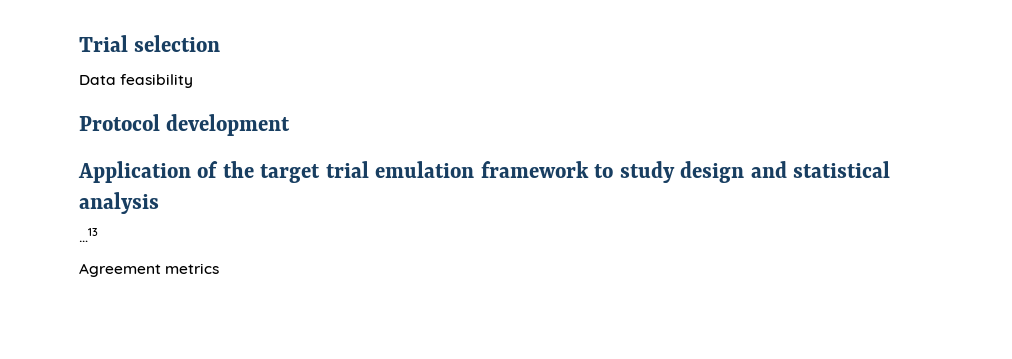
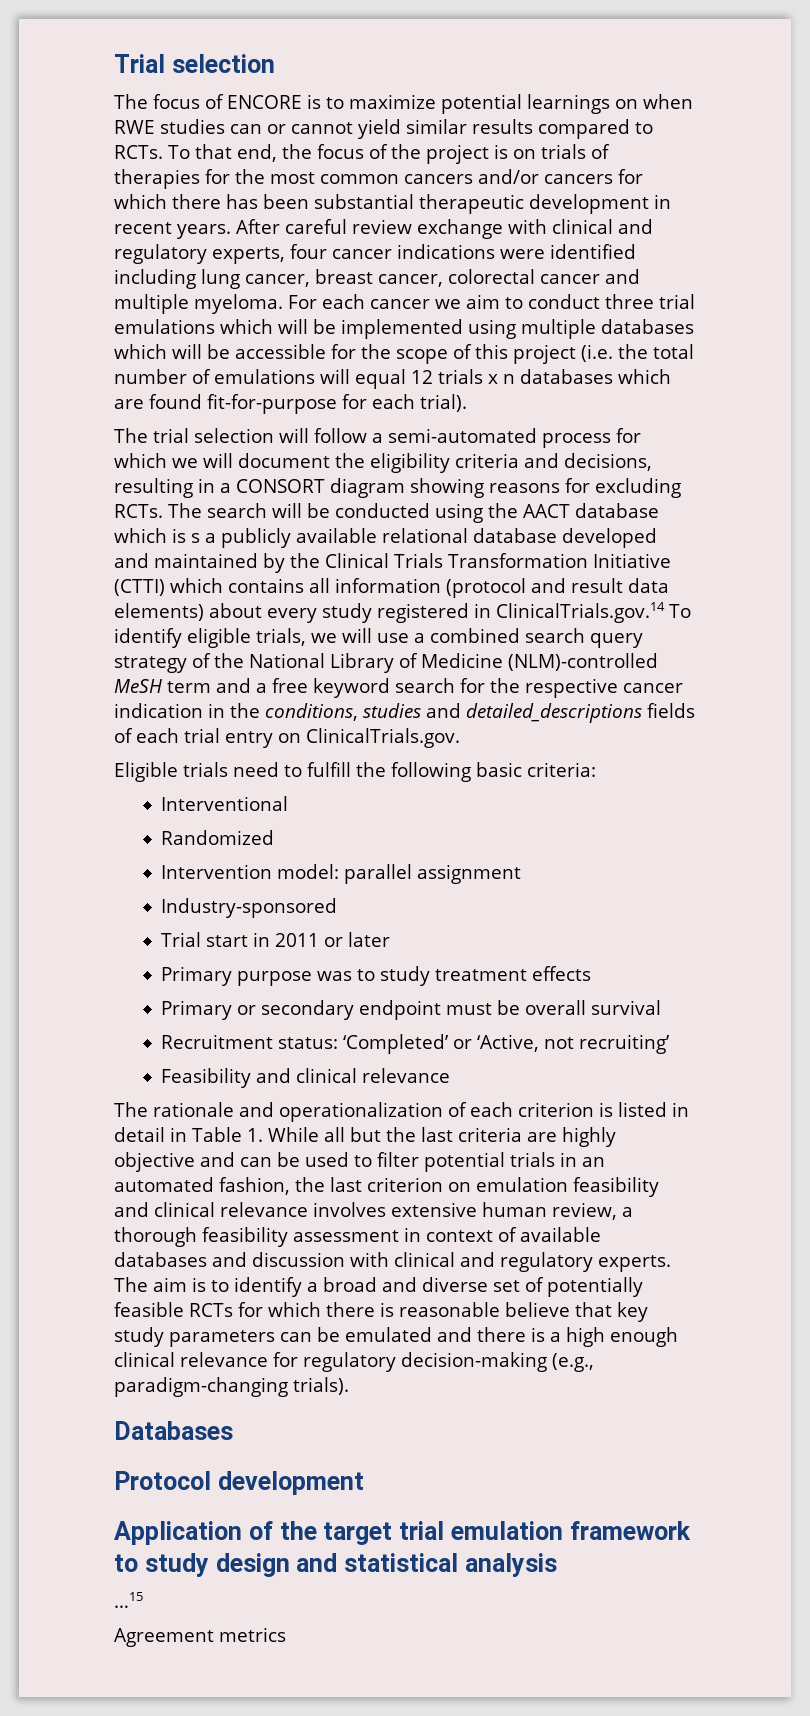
- Data feasibility
+ The focus of ENCORE is to maximize potential learnings on when RWE studies can or cannot yield similar results compared to RCTs. To that end, the focus of the project is on trials of therapies for the most common cancers and/or cancers for which there has been substantial therapeutic development in recent years. After careful review exchange with clinical and regulatory experts, four cancer indications were identified including lung cancer, breast cancer, colorectal cancer and multiple myeloma. For each cancer we aim to conduct three trial emulations which will be implemented using multiple databases which will be accessible for the scope of this project (i.e. the total number of emulations will equal 12 trials x n databases which are found fit-for-purpose for each trial).
+ The trial selection will follow a semi-automated process for which we will document the eligibility criteria and decisions, resulting in a CONSORT diagram showing reasons for excluding RCTs. The search will be conducted using the AACT database which is s a publicly available relational database developed and maintained by the Clinical Trials Transformation Initiative (CTTI) which contains all information (protocol and result data elements) about every study registered in ClinicalTrials.gov.14 To identify eligible trials, we will use a combined search query strategy of the National Library of Medicine (NLM)-controlled MeSH term and a free keyword search for the respective cancer indication in the conditions, studies and detailed_descriptions fields of each trial entry on ClinicalTrials.gov.
+ Eligible trials need to fulfill the following basic criteria:
+ Interventional
+ Randomized
+ Intervention model: parallel assignment
+ Industry-sponsored
+ Trial start in 2011 or later
+ Primary purpose was to study treatment effects
+ Primary or secondary endpoint must be overall survival
+ Recruitment status: ‘Completed’ or ‘Active, not recruiting’
+ Feasibility and clinical relevance
+ The rationale and operationalization of each criterion is listed in detail in Table 1. While all but the last criteria are highly objective and can be used to filter potential trials in an automated fashion, the last criterion on emulation feasibility and clinical relevance involves extensive human review, a thorough feasibility assessment in context of available databases and discussion with clinical and regulatory experts. The aim is to identify a broad and diverse set of potentially feasible RCTs for which there is reasonable believe that key study parameters can be emulated and there is a high enough clinical relevance for regulatory decision-making (e.g., paradigm-changing trials).
+ Databases
- …13
+ …15

